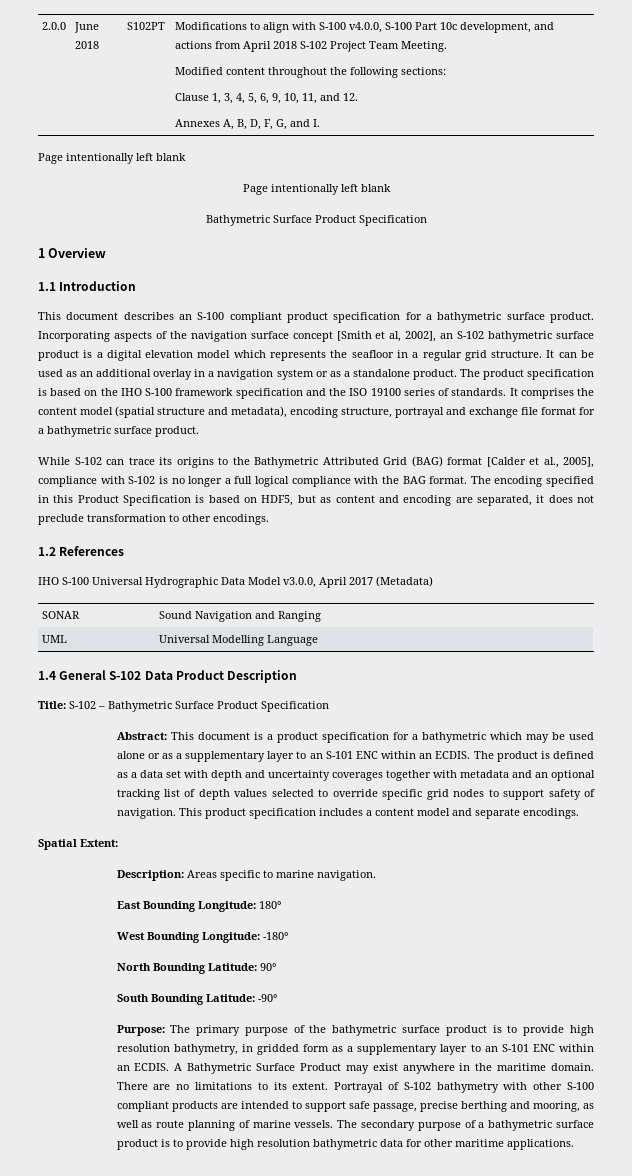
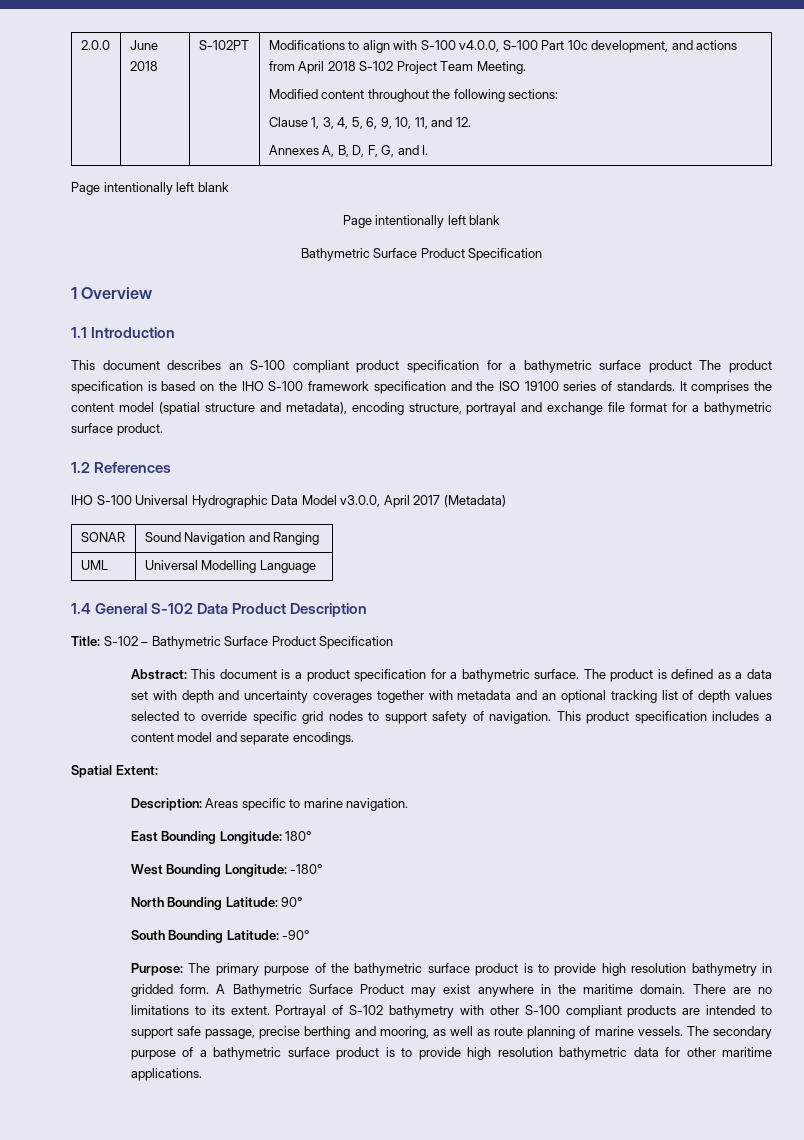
- S102PT
+ S-102PT
- This document describes an S-100 compliant product specification for a bathymetric surface product. Incorporating aspects of the navigation surface concept [Smith et al, 2002], an S-102 bathymetric surface product is a digital elevation model which represents the seafloor in a regular grid structure. It can be used as an additional overlay in a navigation system or as a standalone product. The product specification is based on the IHO S-100 framework specification and the ISO 19100 series of standards.
+ This document describes an S-100 compliant product specification for a bathymetric surface product The product specification is based on the IHO S-100 framework specification and the ISO 19100 series of standards.
- While S-102 can trace its origins to the Bathymetric Attributed Grid (BAG) format [Calder et al., 2005], compliance with S-102 is no longer a full logical compliance with the BAG format. The encoding specified in this Product Specification is based on HDF5, but as content and encoding are separated, it does not preclude transformation to other encodings.
- Abstract: This document is a product specification for a bathymetric which may be used alone or as a supplementary layer to an S-101 ENC within an ECDIS.
+ Abstract: This document is a product specification for a bathymetric surface.
- Purpose: The primary purpose of the bathymetric surface product is to provide high resolution bathymetry, in gridded form as a supplementary layer to an S-101 ENC within an ECDIS.
+ Purpose: The primary purpose of the bathymetric surface product is to provide high resolution bathymetry in gridded form.

